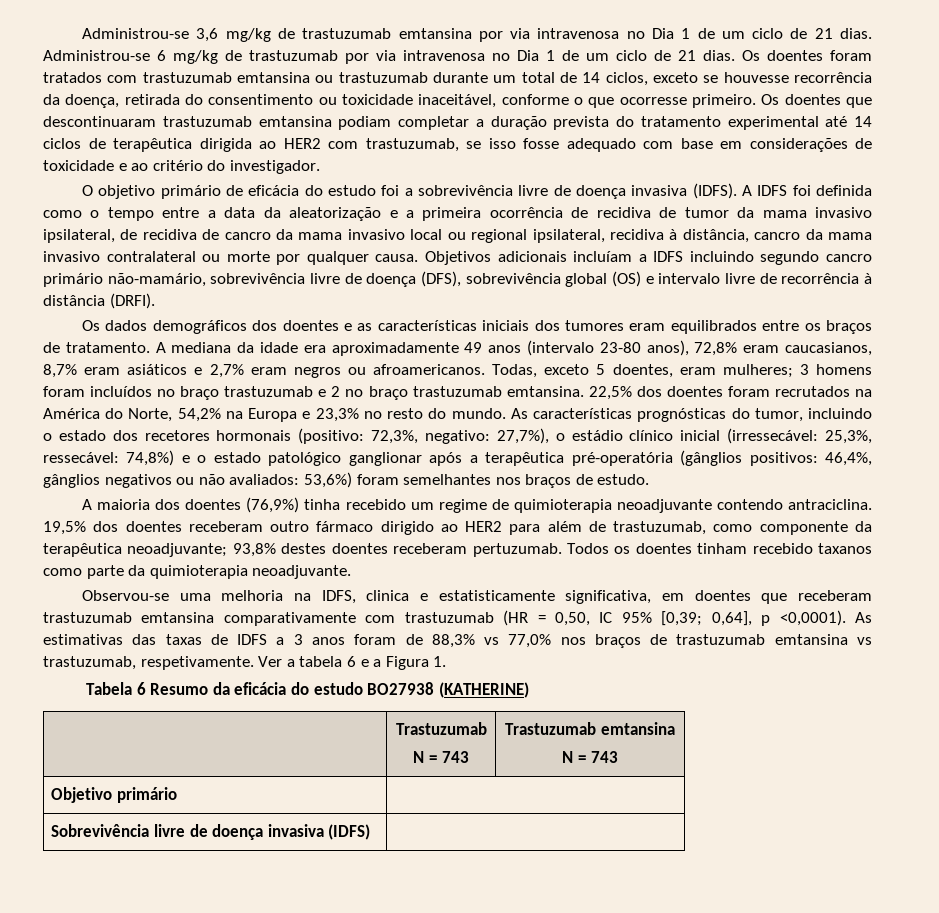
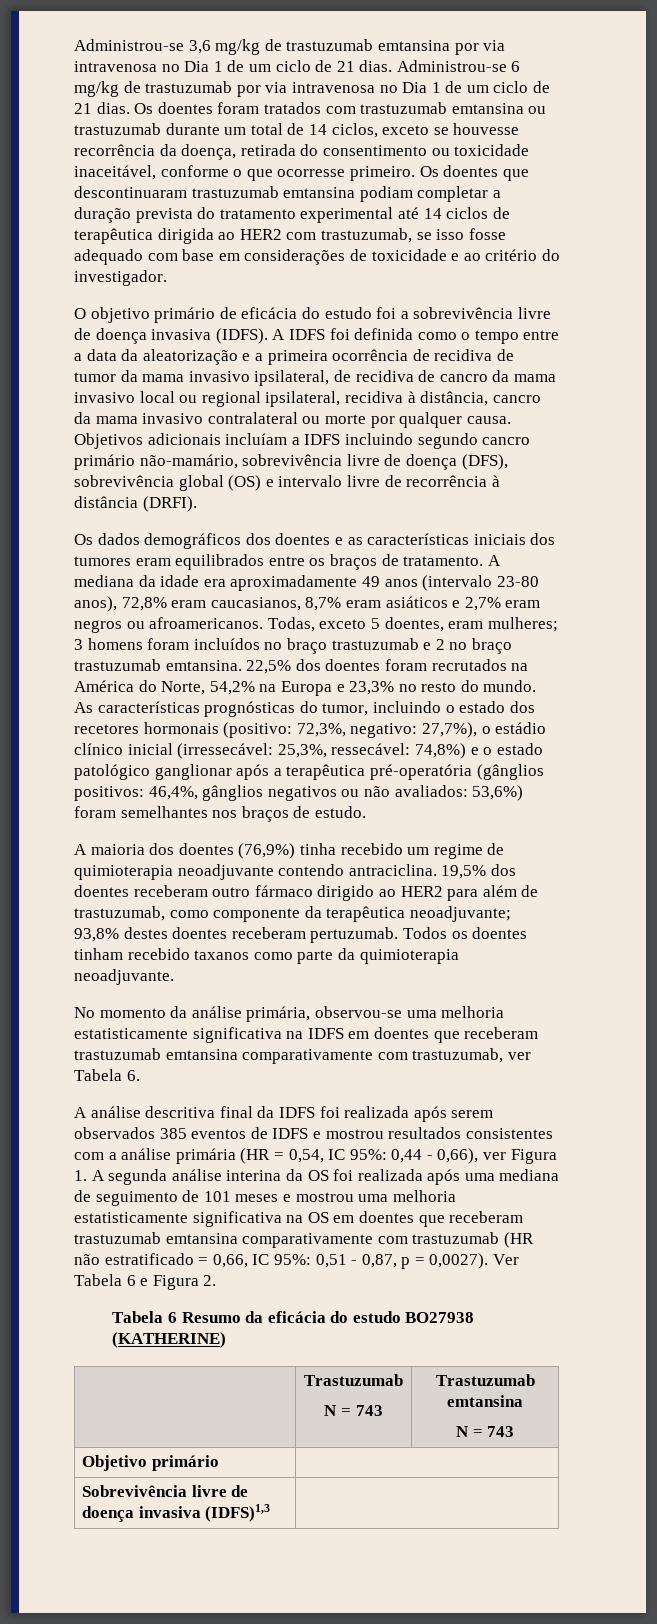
- Observou-se uma melhoria na IDFS, clinica e estatisticamente significativa, em doentes que receberam trastuzumab emtansina comparativamente com trastuzumab (HR = 0,50, IC 95% [0,39; 0,64], p <0,0001). As estimativas das taxas de IDFS a 3 anos foram de 88,3% vs 77,0% nos braços de trastuzumab emtansina vs trastuzumab, respetivamente. Ver a tabela 6 e a Figura 1.
+ No momento da análise primária, observou-se uma melhoria estatisticamente significativa na IDFS em doentes que receberam trastuzumab emtansina comparativamente com trastuzumab, ver Tabela 6.
+ A análise descritiva final da IDFS foi realizada após serem observados 385 eventos de IDFS e mostrou resultados consistentes com a análise primária (HR = 0,54, IC 95%: 0,44 - 0,66), ver Figura 1. A segunda análise interina da OS foi realizada após uma mediana de seguimento de 101 meses e mostrou uma melhoria estatisticamente significativa na OS em doentes que receberam trastuzumab emtansina comparativamente com trastuzumab (HR não estratificado = 0,66, IC 95%: 0,51 - 0,87, p = 0,0027). Ver Tabela 6 e Figura 2.
- Sobrevivência livre de doença invasiva (IDFS) |
+ Sobrevivência livre de doença invasiva (IDFS)1,3 |

